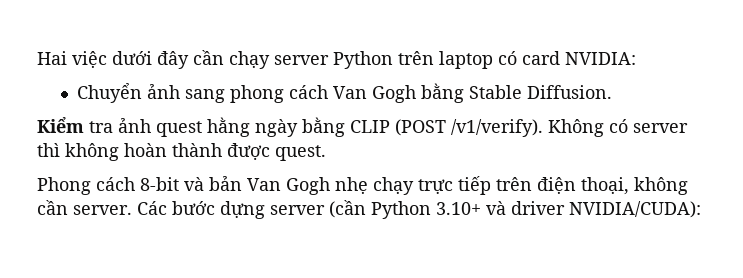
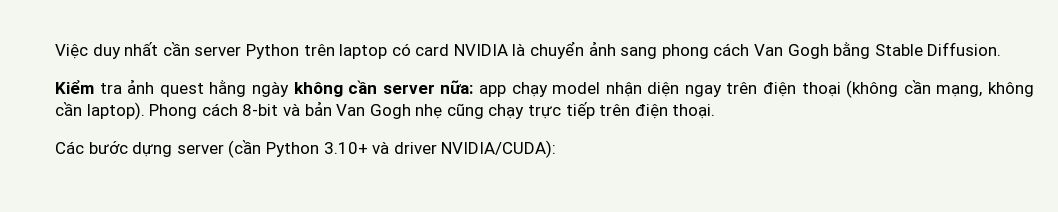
- Hai việc dưới đây cần chạy server Python trên laptop có card NVIDIA:
- Chuyển ảnh sang phong cách Van Gogh bằng Stable Diffusion.
+ Việc duy nhất cần server Python trên laptop có card NVIDIA là chuyển ảnh sang phong cách Van Gogh bằng Stable Diffusion.
- Kiểm tra ảnh quest hằng ngày bằng CLIP (POST /v1/verify). Không có server thì không hoàn thành được quest.
- Phong cách 8-bit và bản Van Gogh nhẹ chạy trực tiếp trên điện thoại, không cần server. Các bước dựng server (cần Python 3.10+ và driver NVIDIA/CUDA):
+ Kiểm tra ảnh quest hằng ngày không cần server nữa: app chạy model nhận diện ngay trên điện thoại (không cần mạng, không cần laptop). Phong cách 8-bit và bản Van Gogh nhẹ cũng chạy trực tiếp trên điện thoại.
+ Các bước dựng server (cần Python 3.10+ và driver NVIDIA/CUDA):

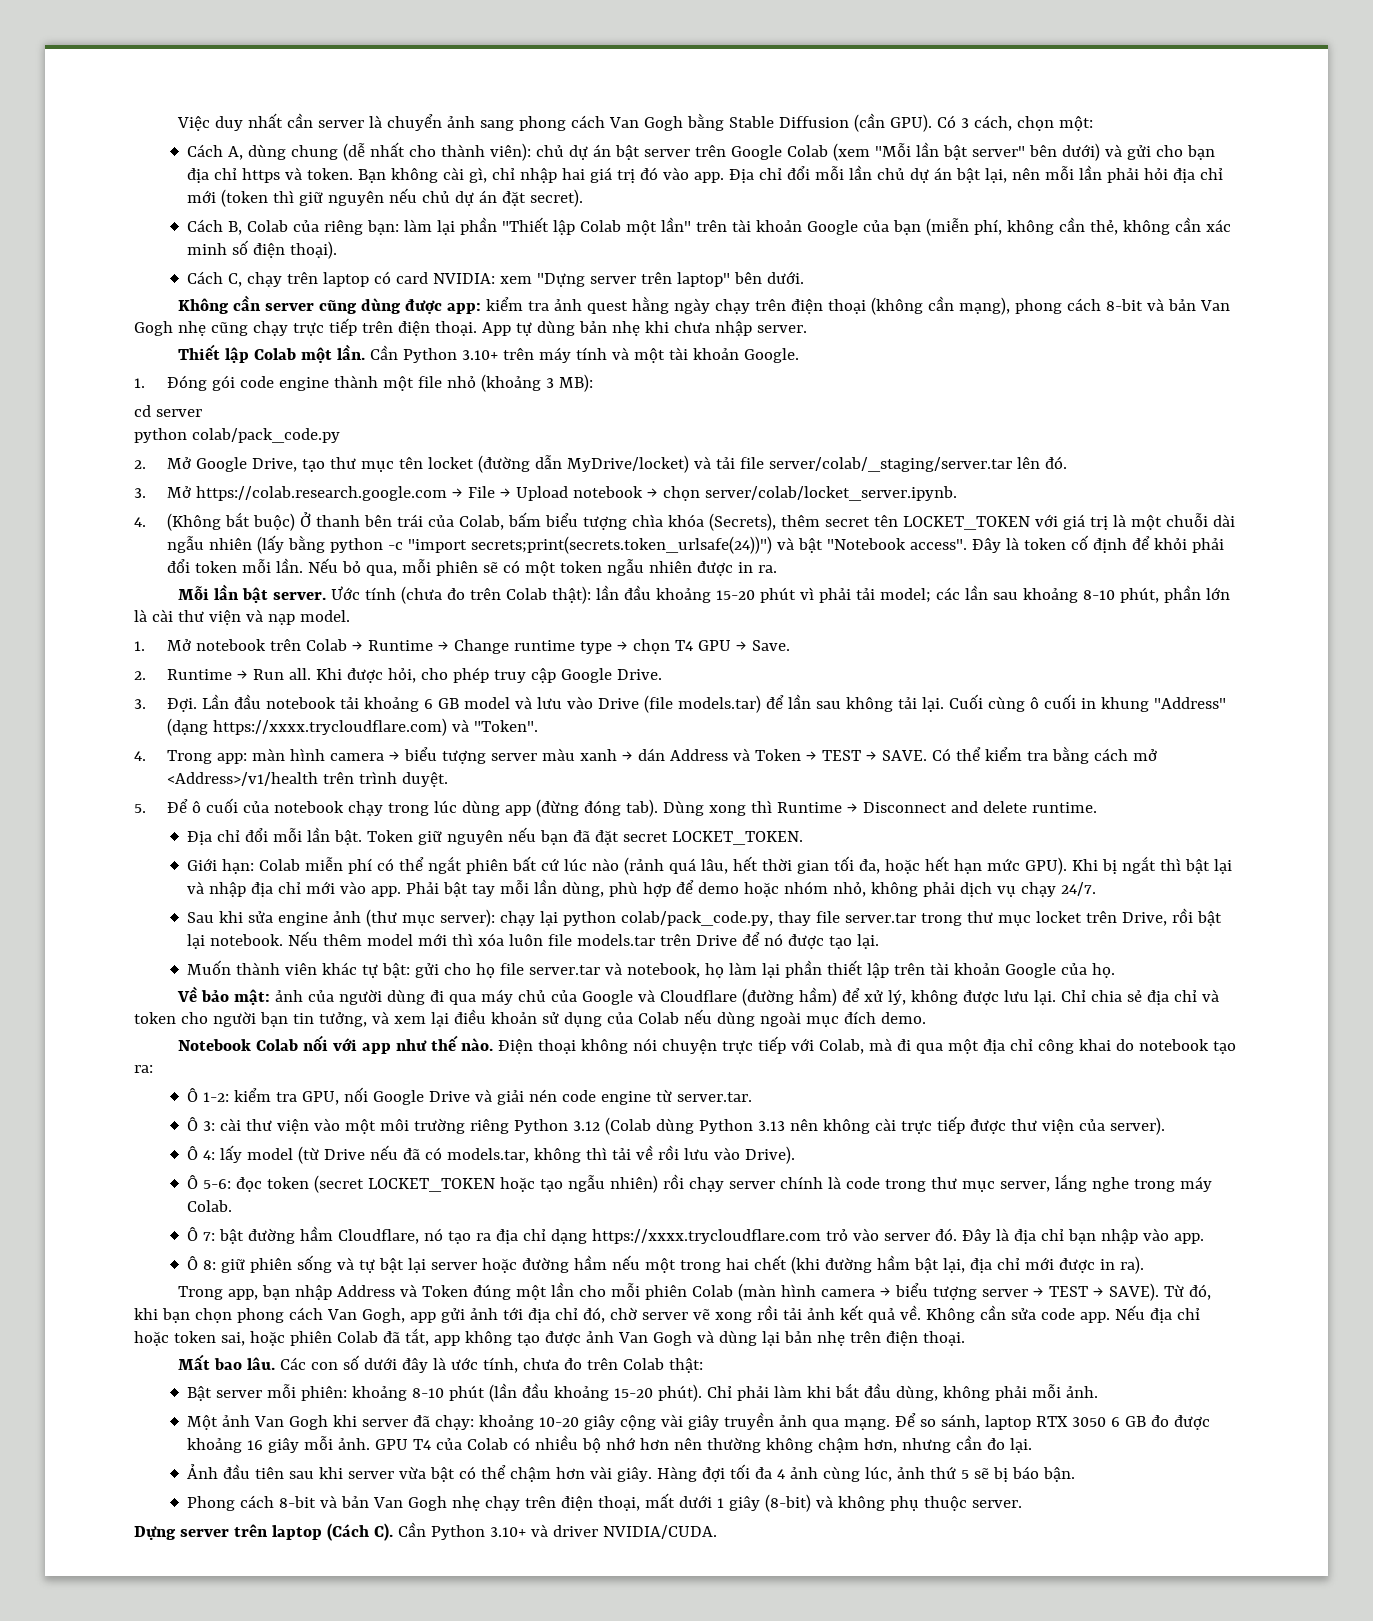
- Việc duy nhất cần server Python trên laptop có card NVIDIA là chuyển ảnh sang phong cách Van Gogh bằng Stable Diffusion.
- Kiểm tra ảnh quest hằng ngày không cần server nữa: app chạy model nhận diện ngay trên điện thoại (không cần mạng, không cần laptop). Phong cách 8-bit và bản Van Gogh nhẹ cũng chạy trực tiếp trên điện thoại.
- Các bước dựng server (cần Python 3.10+ và driver NVIDIA/CUDA):
+ Việc duy nhất cần server là chuyển ảnh sang phong cách Van Gogh bằng Stable Diffusion (cần GPU). Có 3 cách, chọn một:
+ Cách A, dùng chung (dễ nhất cho thành viên): chủ dự án bật server trên Google Colab (xem "Mỗi lần bật server" bên dưới) và gửi cho bạn địa chỉ https và token. Bạn không cài gì, chỉ nhập hai giá trị đó vào app. Địa chỉ đổi mỗi lần chủ dự án bật lại, nên mỗi lần phải hỏi địa chỉ mới (token thì giữ nguyên nếu chủ dự án đặt secret).
+ Cách B, Colab của riêng bạn: làm lại phần "Thiết lập Colab một lần" trên tài khoản Google của bạn (miễn phí, không cần thẻ, không cần xác minh số điện thoại).
+ Cách C, chạy trên laptop có card NVIDIA: xem "Dựng server trên laptop" bên dưới.
+ Không cần server cũng dùng được app: kiểm tra ảnh quest hằng ngày chạy trên điện thoại (không cần mạng), phong cách 8-bit và bản Van Gogh nhẹ cũng chạy trực tiếp trên điện thoại. App tự dùng bản nhẹ khi chưa nhập server.
+ Thiết lập Colab một lần. Cần Python 3.10+ trên máy tính và một tài khoản Google.
+ 1. Đóng gói code engine thành một file nhỏ (khoảng 3 MB):
+ cd server
+ python colab/pack_code.py
+ 2. Mở Google Drive, tạo thư mục tên locket (đường dẫn MyDrive/locket) và tải file server/colab/_staging/server.tar lên đó.
+ 3. Mở https://colab.research.google.com → File → Upload notebook → chọn server/colab/locket_server.ipynb.
+ 4. (Không bắt buộc) Ở thanh bên trái của Colab, bấm biểu tượng chìa khóa (Secrets), thêm secret tên LOCKET_TOKEN với giá trị là một chuỗi dài ngẫu nhiên (lấy bằng python -c "import secrets;print(secrets.token_urlsafe(24))") và bật "Notebook access". Đây là token cố định để khỏi phải đổi token mỗi lần. Nếu bỏ qua, mỗi phiên sẽ có một token ngẫu nhiên được in ra.
+ Mỗi lần bật server. Ước tính (chưa đo trên Colab thật): lần đầu khoảng 15-20 phút vì phải tải model; các lần sau khoảng 8-10 phút, phần lớn là cài thư viện và nạp model.
+ 1. Mở notebook trên Colab → Runtime → Change runtime type → chọn T4 GPU → Save.
+ 2. Runtime → Run all. Khi được hỏi, cho phép truy cập Google Drive.
+ 3. Đợi. Lần đầu notebook tải khoảng 6 GB model và lưu vào Drive (file models.tar) để lần sau không tải lại. Cuối cùng ô cuối in khung "Address" (dạng https://xxxx.trycloudflare.com) và "Token".
+ 4. Trong app: màn hình camera → biểu tượng server màu xanh → dán Address và Token → TEST → SAVE. Có thể kiểm tra bằng cách mở <Address>/v1/health trên trình duyệt.
+ 5. Để ô cuối của notebook chạy trong lúc dùng app (đừng đóng tab). Dùng xong thì Runtime → Disconnect and delete runtime.
+ Địa chỉ đổi mỗi lần bật. Token giữ nguyên nếu bạn đã đặt secret LOCKET_TOKEN.
+ Giới hạn: Colab miễn phí có thể ngắt phiên bất cứ lúc nào (rảnh quá lâu, hết thời gian tối đa, hoặc hết hạn mức GPU). Khi bị ngắt thì bật lại và nhập địa chỉ mới vào app. Phải bật tay mỗi lần dùng, phù hợp để demo hoặc nhóm nhỏ, không phải dịch vụ chạy 24/7.
+ Sau khi sửa engine ảnh (thư mục server): chạy lại python colab/pack_code.py, thay file server.tar trong thư mục locket trên Drive, rồi bật lại notebook. Nếu thêm model mới thì xóa luôn file models.tar trên Drive để nó được tạo lại.
+ Muốn thành viên khác tự bật: gửi cho họ file server.tar và notebook, họ làm lại phần thiết lập trên tài khoản Google của họ.
+ Về bảo mật: ảnh của người dùng đi qua máy chủ của Google và Cloudflare (đường hầm) để xử lý, không được lưu lại. Chỉ chia sẻ địa chỉ và token cho người bạn tin tưởng, và xem lại điều khoản sử dụng của Colab nếu dùng ngoài mục đích demo.
+ Notebook Colab nối với app như thế nào. Điện thoại không nói chuyện trực tiếp với Colab, mà đi qua một địa chỉ công khai do notebook tạo ra:
+ Ô 1-2: kiểm tra GPU, nối Google Drive và giải nén code engine từ server.tar.
+ Ô 3: cài thư viện vào một môi trường riêng Python 3.12 (Colab dùng Python 3.13 nên không cài trực tiếp được thư viện của server).
+ Ô 4: lấy model (từ Drive nếu đã có models.tar, không thì tải về rồi lưu vào Drive).
+ Ô 5-6: đọc token (secret LOCKET_TOKEN hoặc tạo ngẫu nhiên) rồi chạy server chính là code trong thư mục server, lắng nghe trong máy Colab.
+ Ô 7: bật đường hầm Cloudflare, nó tạo ra địa chỉ dạng https://xxxx.trycloudflare.com trỏ vào server đó. Đây là địa chỉ bạn nhập vào app.
+ Ô 8: giữ phiên sống và tự bật lại server hoặc đường hầm nếu một trong hai chết (khi đường hầm bật lại, địa chỉ mới được in ra).
+ Trong app, bạn nhập Address và Token đúng một lần cho mỗi phiên Colab (màn hình camera → biểu tượng server → TEST → SAVE). Từ đó, khi bạn chọn phong cách Van Gogh, app gửi ảnh tới địa chỉ đó, chờ server vẽ xong rồi tải ảnh kết quả về. Không cần sửa code app. Nếu địa chỉ hoặc token sai, hoặc phiên Colab đã tắt, app không tạo được ảnh Van Gogh và dùng lại bản nhẹ trên điện thoại.
+ Mất bao lâu. Các con số dưới đây là ước tính, chưa đo trên Colab thật:
+ Bật server mỗi phiên: khoảng 8-10 phút (lần đầu khoảng 15-20 phút). Chỉ phải làm khi bắt đầu dùng, không phải mỗi ảnh.
+ Một ảnh Van Gogh khi server đã chạy: khoảng 10-20 giây cộng vài giây truyền ảnh qua mạng. Để so sánh, laptop RTX 3050 6 GB đo được khoảng 16 giây mỗi ảnh. GPU T4 của Colab có nhiều bộ nhớ hơn nên thường không chậm hơn, nhưng cần đo lại.
+ Ảnh đầu tiên sau khi server vừa bật có thể chậm hơn vài giây. Hàng đợi tối đa 4 ảnh cùng lúc, ảnh thứ 5 sẽ bị báo bận.
+ Phong cách 8-bit và bản Van Gogh nhẹ chạy trên điện thoại, mất dưới 1 giây (8-bit) và không phụ thuộc server.
+ Dựng server trên laptop (Cách C). Cần Python 3.10+ và driver NVIDIA/CUDA.

